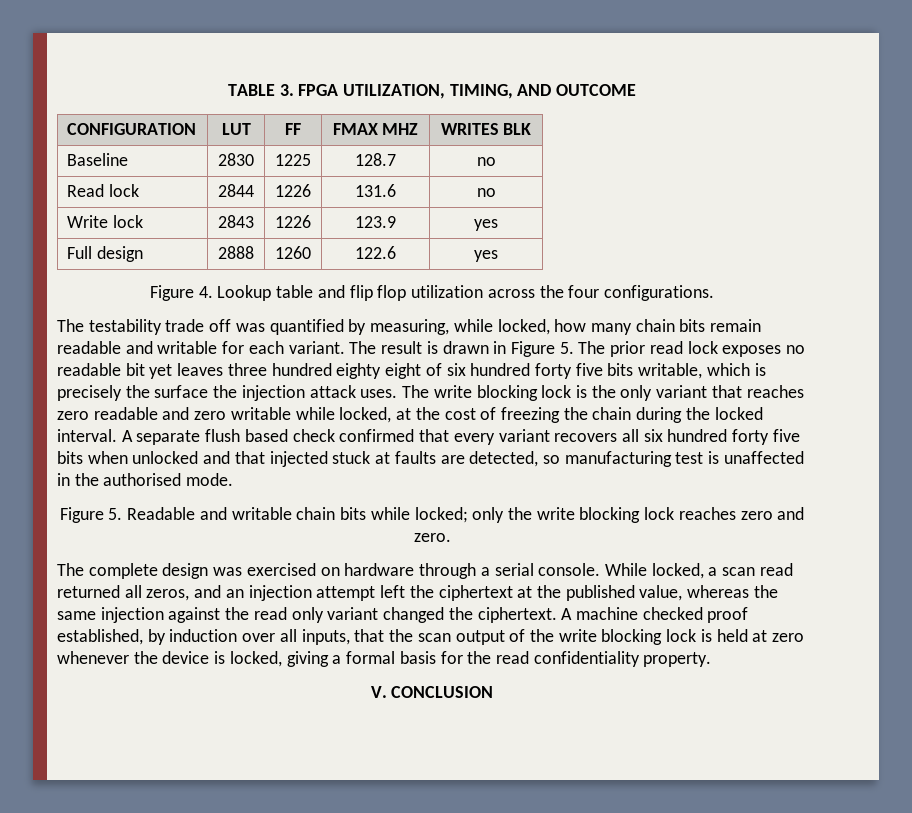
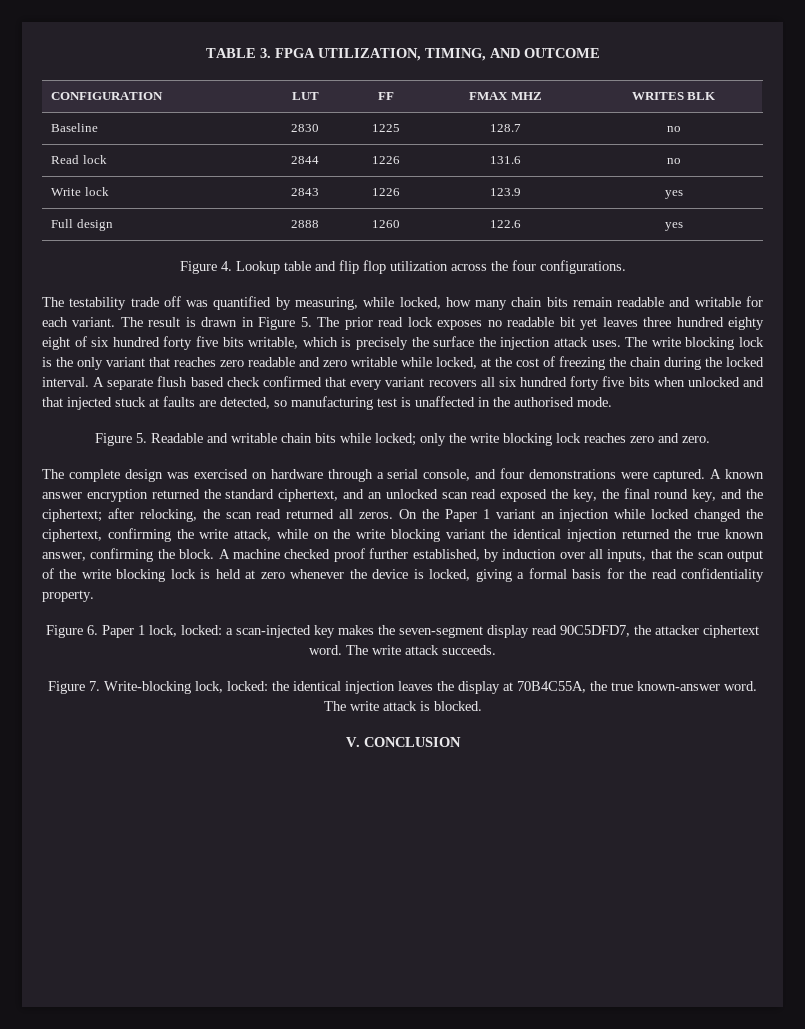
- The complete design was exercised on hardware through a serial console. While locked, a scan read returned all zeros, and an injection attempt left the ciphertext at the published value, whereas the same injection against the read only variant changed the ciphertext.
+ The complete design was exercised on hardware through a serial console, and four demonstrations were captured. A known answer encryption returned the standard ciphertext, and an unlocked scan read exposed the key, the final round key, and the ciphertext; after relocking, the scan read returned all zeros. On the Paper 1 variant an injection while locked changed the ciphertext, confirming the write attack, while on the write blocking variant the identical injection returned the true known answer, confirming the block.
- A machine checked proof established, by induction over all inputs, that the scan output of the write blocking lock is held at zero whenever the device is locked, giving a formal basis for the read confidentiality property.
+ A machine checked proof further established, by induction over all inputs, that the scan output of the write blocking lock is held at zero whenever the device is locked, giving a formal basis for the read confidentiality property.
+ Figure 6. Paper 1 lock, locked: a scan-injected key makes the seven-segment display read 90C5DFD7, the attacker ciphertext word. The write attack succeeds.
+ Figure 7. Write-blocking lock, locked: the identical injection leaves the display at 70B4C55A, the true known-answer word. The write attack is blocked.

